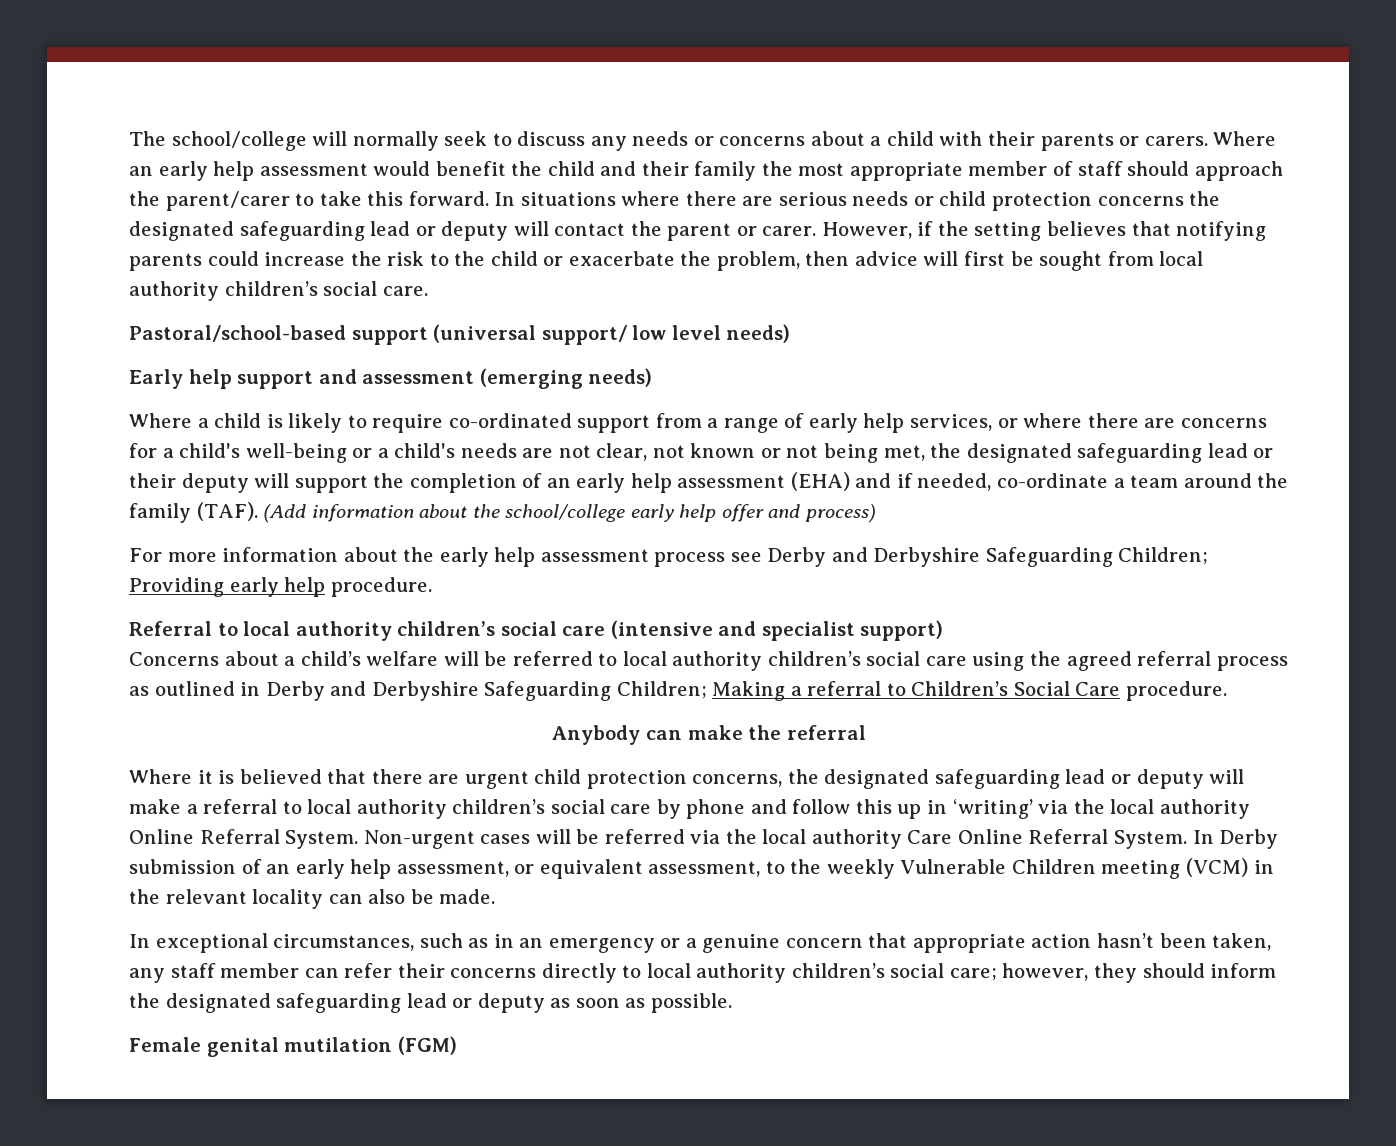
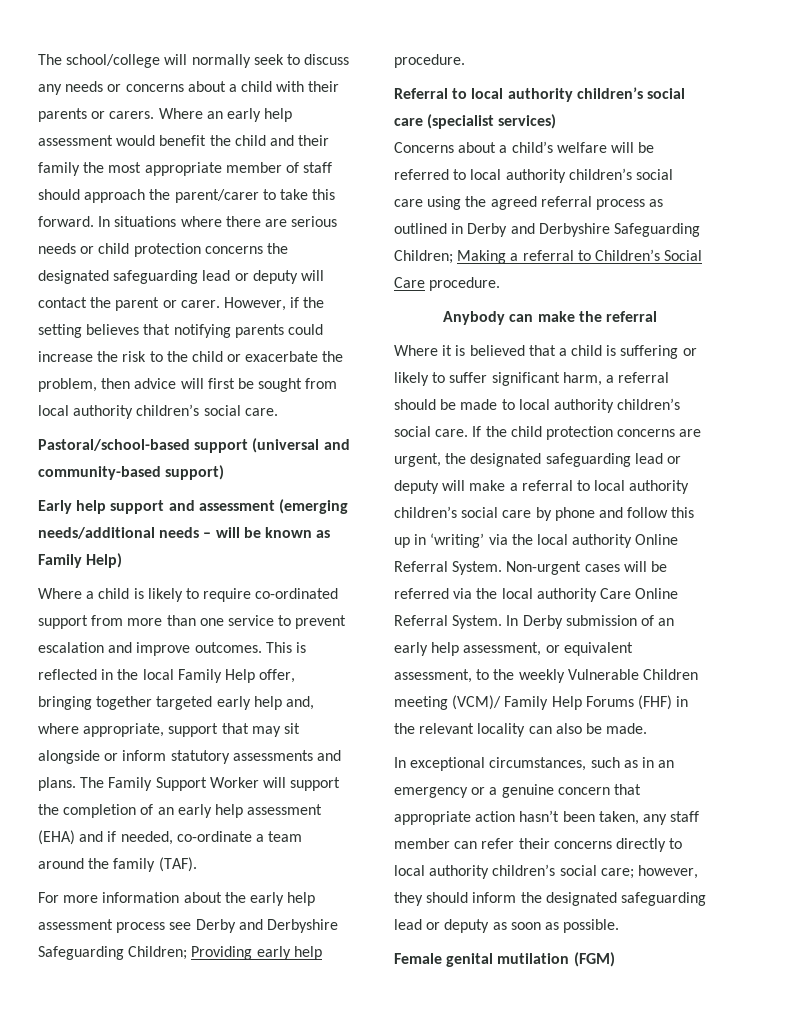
- Pastoral/school-based support (universal support/ low level needs)
+ Pastoral/school-based support (universal and community-based support)
- Early help support and assessment (emerging needs)
+ Early help support and assessment (emerging needs/additional needs – will be known as Family Help)
- Where a child is likely to require co-ordinated support from a range of early help services, or where there are concerns for a child's well-being or a child's needs are not clear, not known or not being met, the designated safeguarding lead or their deputy will support the completion of an early help assessment (EHA) and if needed, co-ordinate a team around the family (TAF). (Add information about the school/college early help offer and process)
+ Where a child is likely to require co-ordinated support from more than one service to prevent escalation and improve outcomes. This is reflected in the local Family Help offer, bringing together targeted early help and, where appropriate, support that may sit alongside or inform statutory assessments and plans. The Family Support Worker will support the completion of an early help assessment (EHA) and if needed, co-ordinate a team around the family (TAF).
- Referral to local authority children’s social care (intensive and specialist support)
+ Referral to local authority children’s social care (specialist services)
- Where it is believed that there are urgent child protection concerns, the designated safeguarding lead or deputy will make a referral to local authority children’s social care by phone and follow this up in ‘writing’ via the local authority Online Referral System.
+ Where it is believed that a child is suffering or likely to suffer significant harm, a referral should be made to local authority children’s social care. If the child protection concerns are urgent, the designated safeguarding lead or deputy will make a referral to local authority children’s social care by phone and follow this up in ‘writing’ via the local authority Online Referral System.
- In Derby submission of an early help assessment, or equivalent assessment, to the weekly Vulnerable Children meeting (VCM) in the relevant locality can also be made.
+ In Derby submission of an early help assessment, or equivalent assessment, to the weekly Vulnerable Children meeting (VCM)/ Family Help Forums (FHF) in the relevant locality can also be made.

